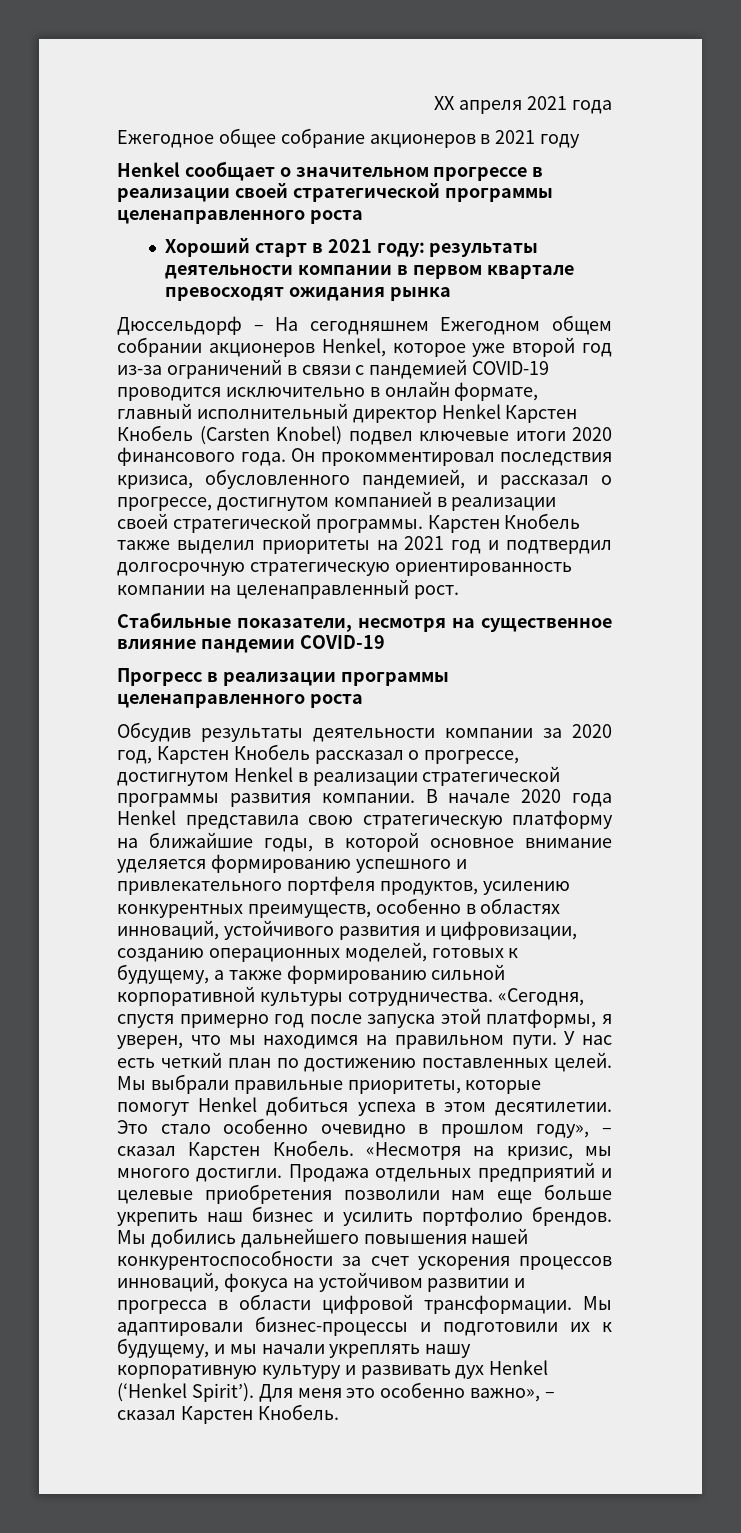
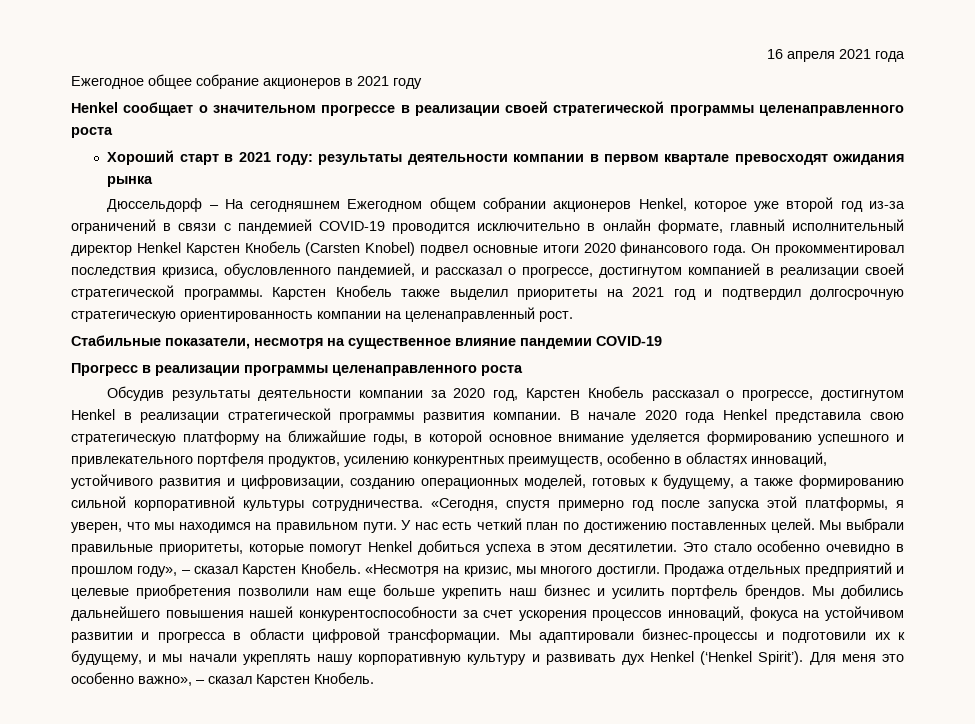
- ХХ апреля 2021 года
+ 16 апреля 2021 года
- Дюссельдорф – На сегодняшнем Ежегодном общем собрании акционеров Henkel, которое уже второй год из-за ограничений в связи с пандемией COVID-19 проводится исключительно в онлайн формате, главный исполнительный директор Henkel Карстен Кнобель (Carsten Knobel) подвел ключевые итоги 2020 финансового года.
+ Дюссельдорф – На сегодняшнем Ежегодном общем собрании акционеров Henkel, которое уже второй год из-за ограничений в связи с пандемией COVID-19 проводится исключительно в онлайн формате, главный исполнительный директор Henkel Карстен Кнобель (Carsten Knobel) подвел основные итоги 2020 финансового года.
- Продажа отдельных предприятий и целевые приобретения позволили нам еще больше укрепить наш бизнес и усилить портфолио брендов.
+ Продажа отдельных предприятий и целевые приобретения позволили нам еще больше укрепить наш бизнес и усилить портфель брендов.

